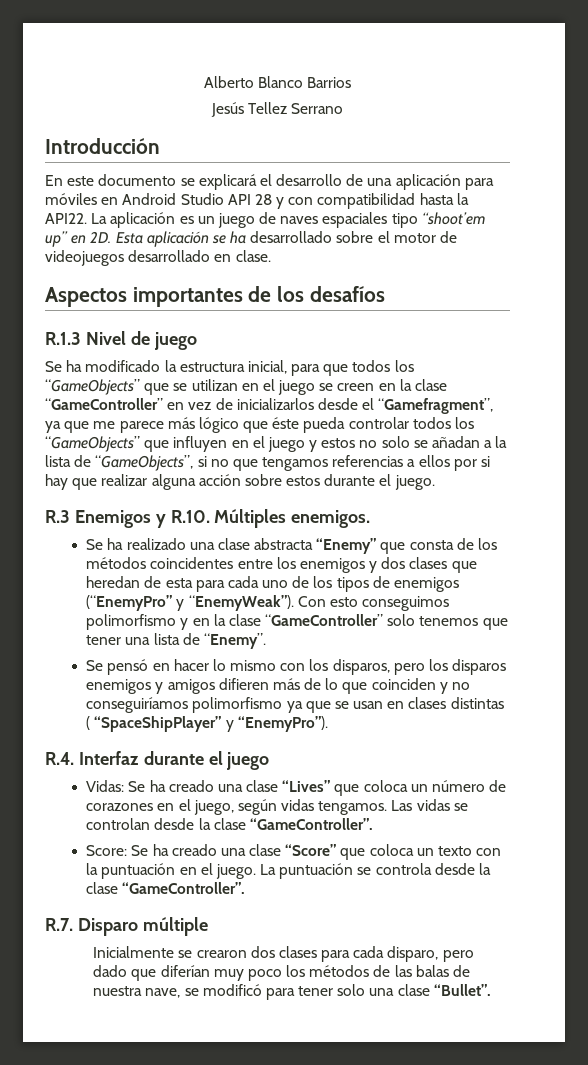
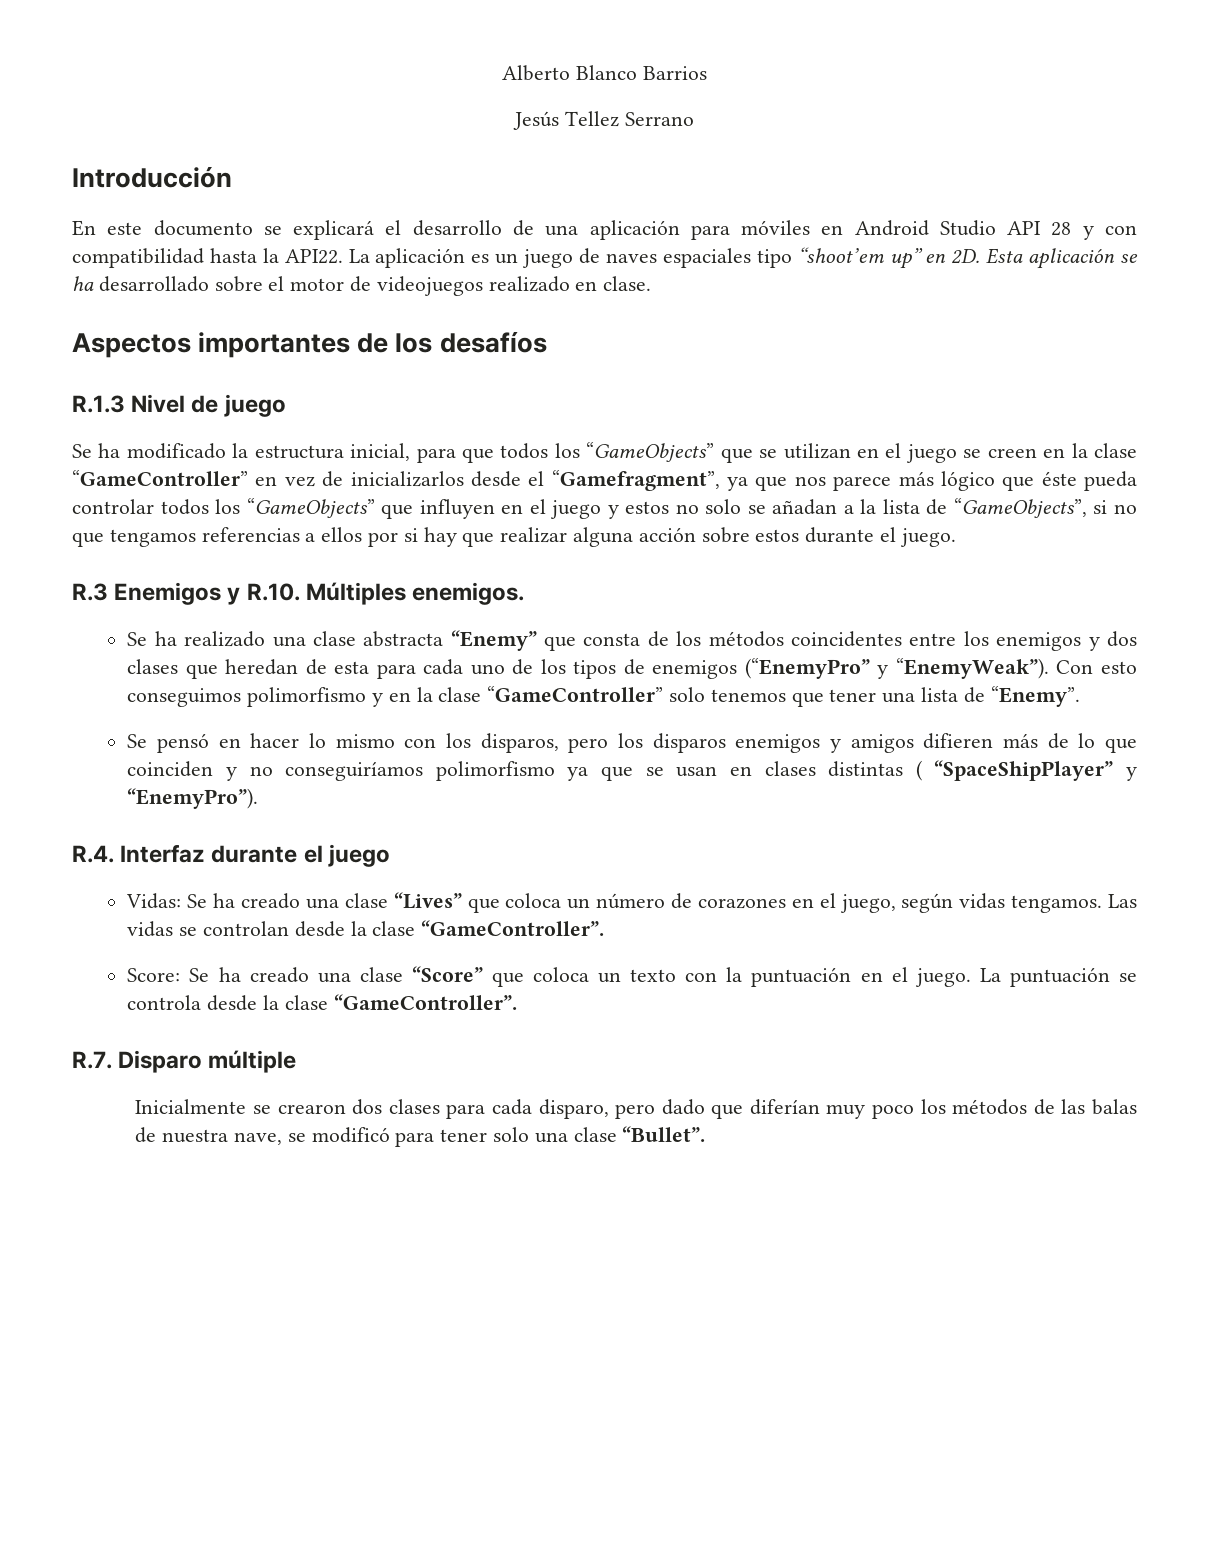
- Esta aplicación se ha desarrollado sobre el motor de videojuegos desarrollado en clase.
+ Esta aplicación se ha desarrollado sobre el motor de videojuegos realizado en clase.
- Se ha modificado la estructura inicial, para que todos los “GameObjects” que se utilizan en el juego se creen en la clase “GameController” en vez de inicializarlos desde el “Gamefragment”, ya que me parece más lógico que éste pueda controlar todos los “GameObjects” que influyen en el juego y estos no solo se añadan a la lista de “GameObjects”, si no que tengamos referencias a ellos por si hay que realizar alguna acción sobre estos durante el juego.
+ Se ha modificado la estructura inicial, para que todos los “GameObjects” que se utilizan en el juego se creen en la clase “GameController” en vez de inicializarlos desde el “Gamefragment”, ya que nos parece más lógico que éste pueda controlar todos los “GameObjects” que influyen en el juego y estos no solo se añadan a la lista de “GameObjects”, si no que tengamos referencias a ellos por si hay que realizar alguna acción sobre estos durante el juego.

